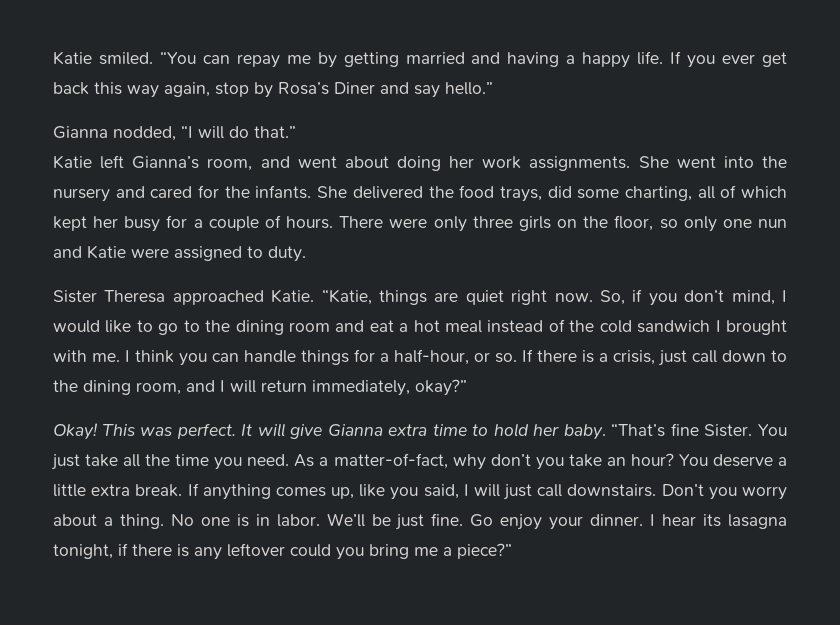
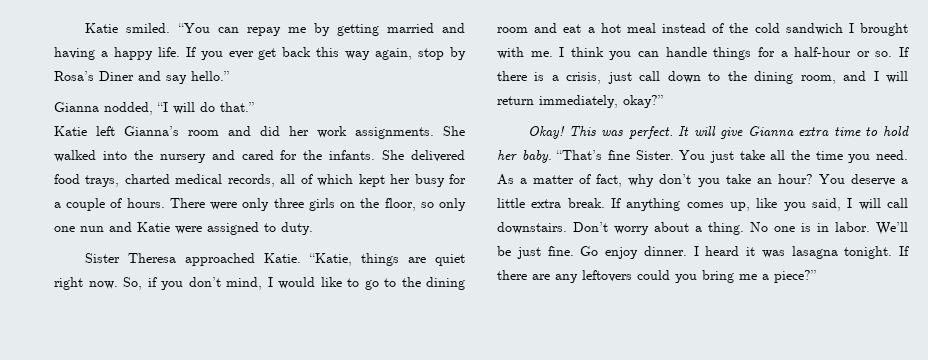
- Katie left Gianna’s room, and went about doing her work assignments.
+ Katie left Gianna’s room and did her work assignments.
- She went into the nursery and cared for the infants.
+ She walked into the nursery and cared for the infants.
- She delivered the food trays, did some charting, all of which kept her busy for a couple of hours.
+ She delivered food trays, charted medical records, all of which kept her busy for a couple of hours.
- I think you can handle things for a half-hour, or so.
+ I think you can handle things for a half-hour or so.
- As a matter-of-fact, why don’t you take an hour?
+ As a matter of fact, why don’t you take an hour?
- If anything comes up, like you said, I will just call downstairs.
+ If anything comes up, like you said, I will call downstairs.
- Don’t you worry about a thing.
+ Don’t worry about a thing.
- Go enjoy your dinner.
+ Go enjoy dinner.
- I hear its lasagna tonight, if there is any leftover could you bring me a piece?”
+ I heard it was lasagna tonight. If there are any leftovers could you bring me a piece?”

